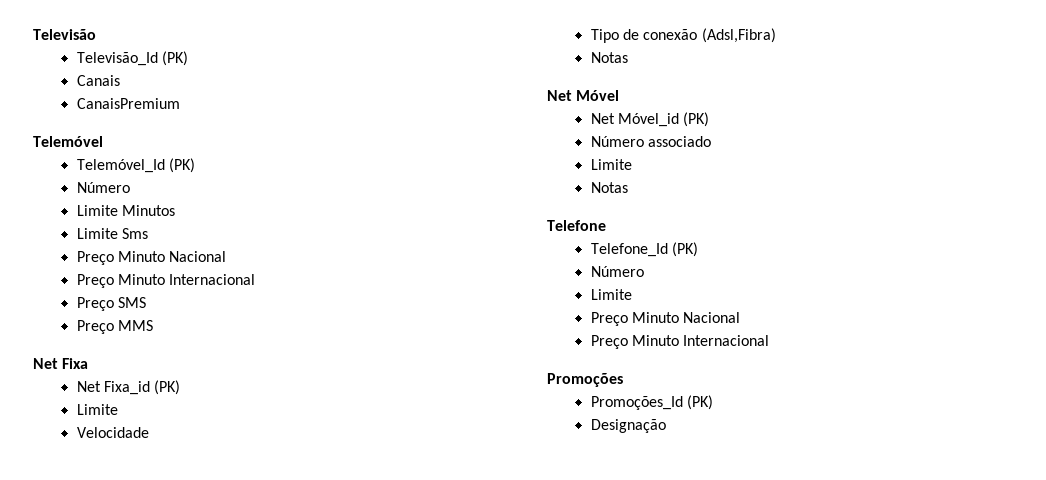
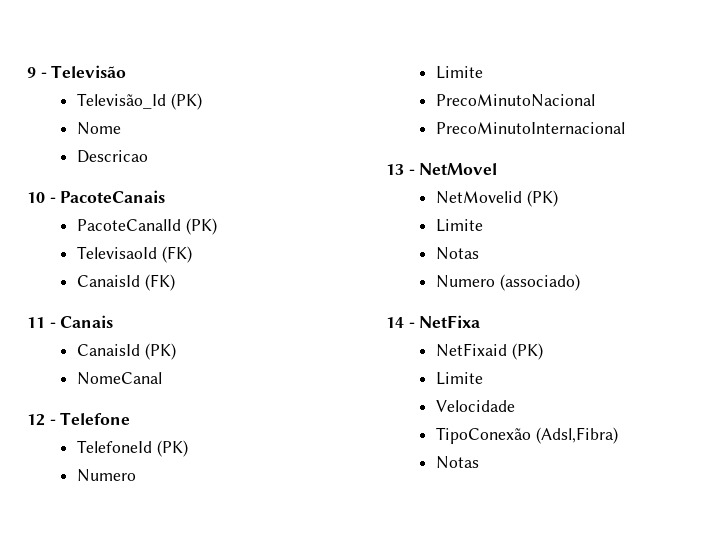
- Televisão
+ 9 - Televisão
- Canais
- CanaisPremium
- Telemóvel
- Telemóvel_Id (PK)
- Número
- Limite Minutos
- Limite Sms
- Preço Minuto Nacional
- Preço Minuto Internacional
- Preço SMS
- Preço MMS
- Net Fixa
- Net Fixa_id (PK)
+ Nome
+ Descricao
+ 10 - PacoteCanais
+ PacoteCanalId (PK)
+ TelevisaoId (FK)
+ CanaisId (FK)
+ 11 - Canais
+ CanaisId (PK)
+ NomeCanal
+ 12 - Telefone
+ TelefoneId (PK)
+ Numero
+ Limite
+ PrecoMinutoNacional
+ PrecoMinutoInternacional
+ 13 - NetMovel
+ NetMovelid (PK)
+ Limite
+ Notas
+ Numero (associado)
+ 14 - NetFixa
+ NetFixaid (PK)
- Tipo de conexão (Adsl,Fibra)
+ TipoConexão (Adsl,Fibra)
- Net Móvel
- Net Móvel_id (PK)
- Número associado
- Limite
- Notas
- Telefone
- Telefone_Id (PK)
- Número
- Limite
- Preço Minuto Nacional
- Preço Minuto Internacional
- Promoções
- Promoções_Id (PK)
- Designação

